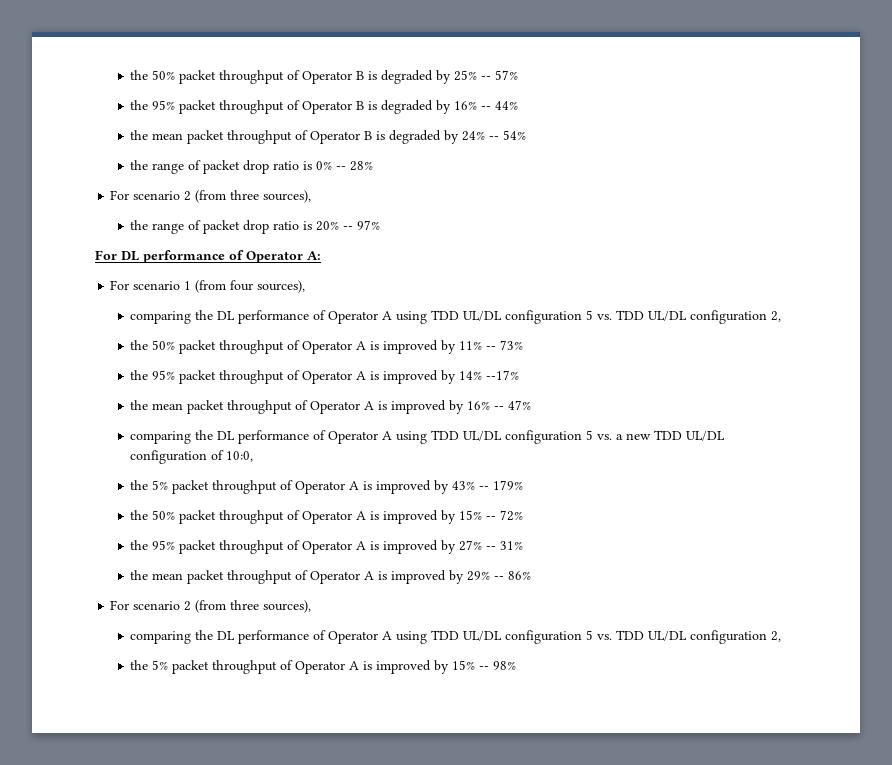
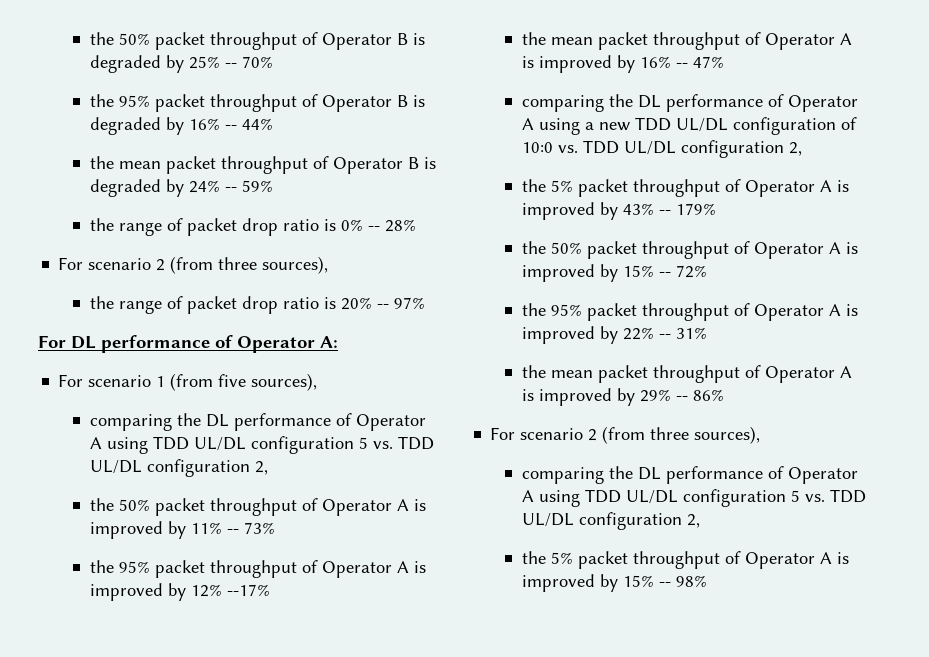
- the 50% packet throughput of Operator B is degraded by 25% -- 57%
+ the 50% packet throughput of Operator B is degraded by 25% -- 70%
- the mean packet throughput of Operator B is degraded by 24% -- 54%
+ the mean packet throughput of Operator B is degraded by 24% -- 59%
- For scenario 1 (from four sources),
+ For scenario 1 (from five sources),
- the 95% packet throughput of Operator A is improved by 14% --17%
+ the 95% packet throughput of Operator A is improved by 12% --17%
- comparing the DL performance of Operator A using TDD UL/DL configuration 5 vs. a new TDD UL/DL configuration of 10:0,
+ comparing the DL performance of Operator A using a new TDD UL/DL configuration of 10:0 vs. TDD UL/DL configuration 2,
- the 95% packet throughput of Operator A is improved by 27% -- 31%
+ the 95% packet throughput of Operator A is improved by 22% -- 31%

